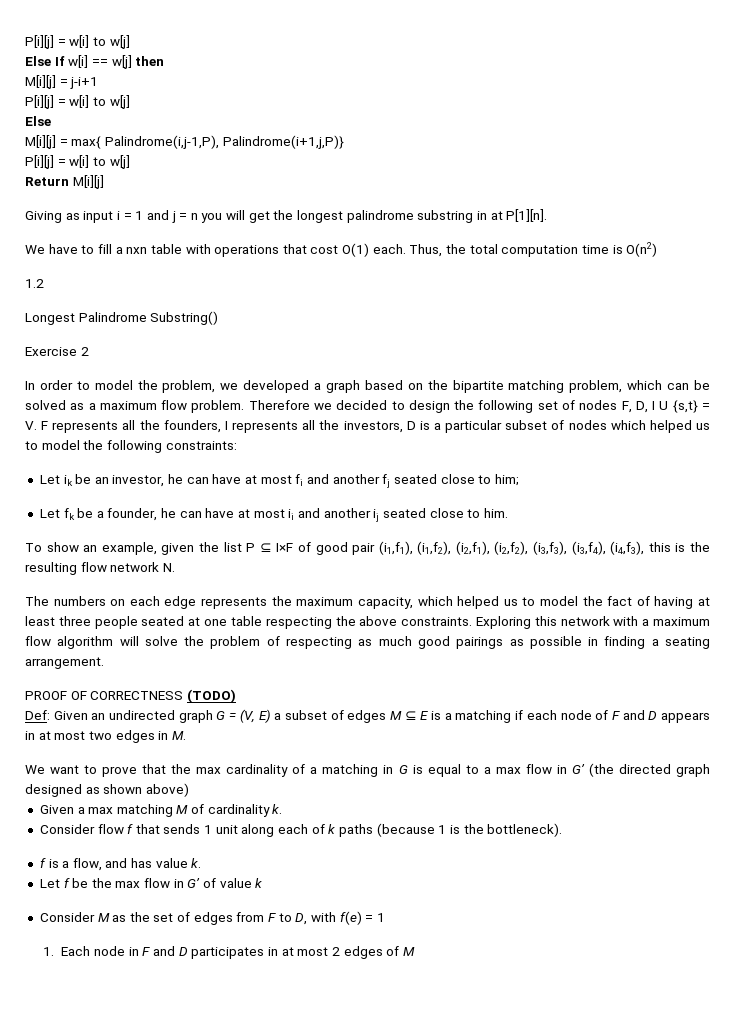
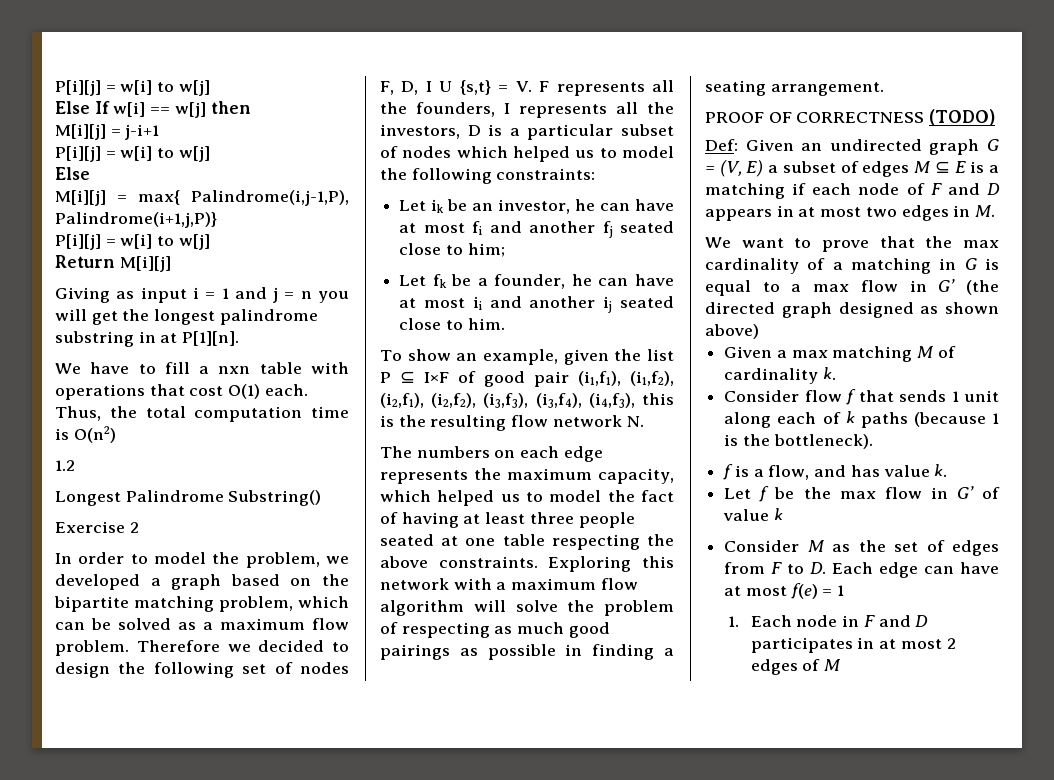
- Consider M as the set of edges from F to D, with f(e) = 1
+ Consider M as the set of edges from F to D. Each edge can have at most f(e) = 1

